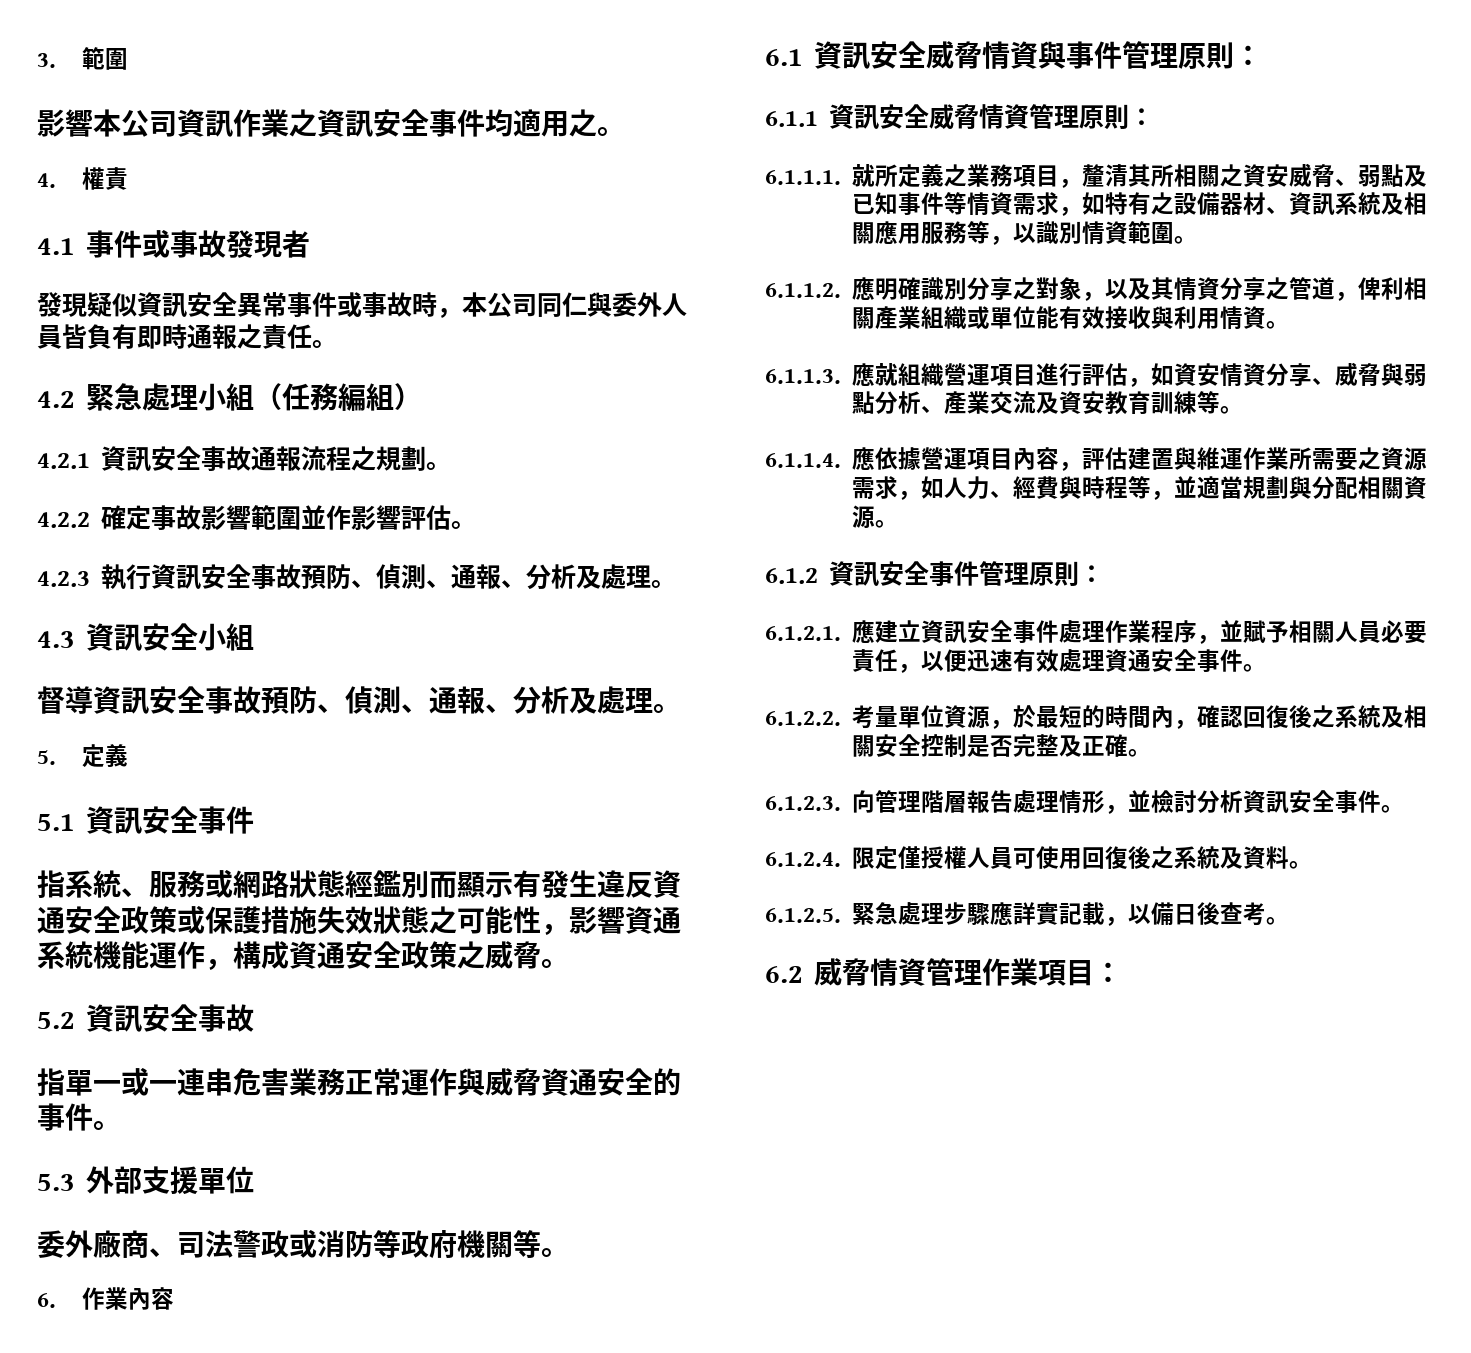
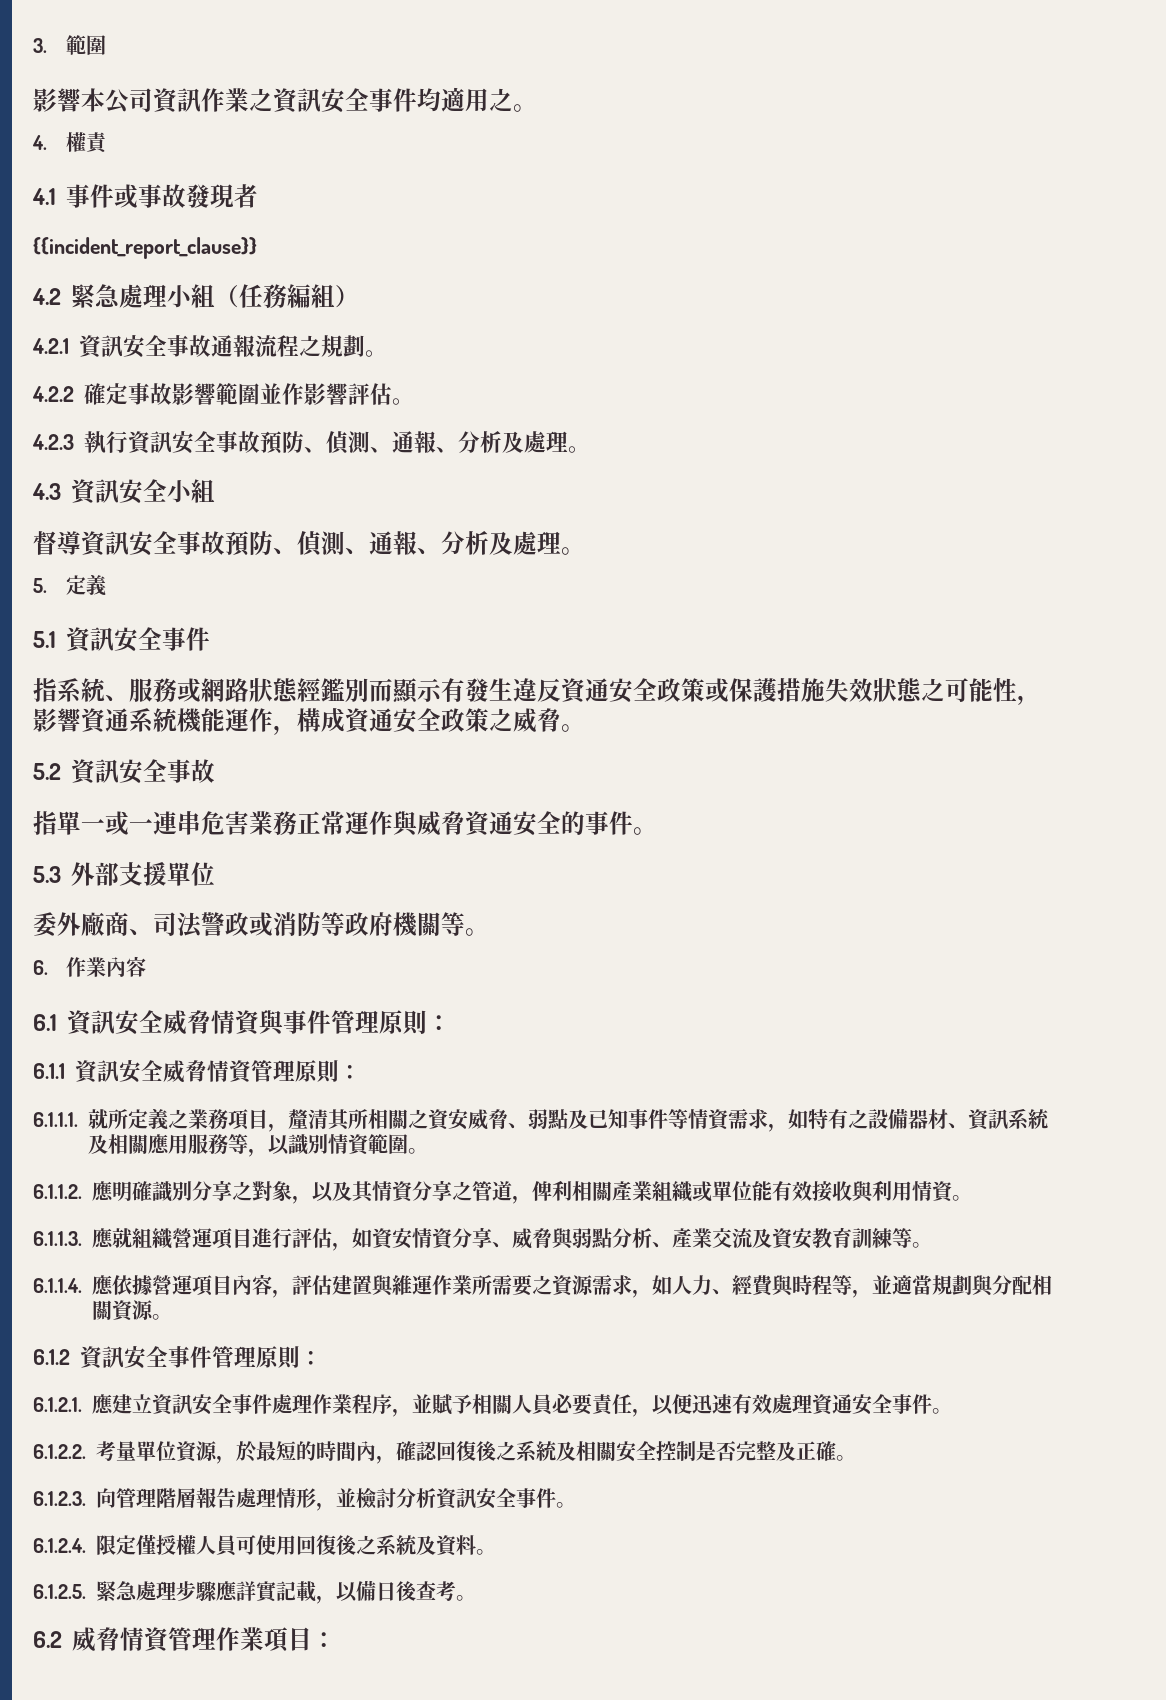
- 發現疑似資訊安全異常事件或事故時，本公司同仁與委外人員皆負有即時通報之責任。
+ {{incident_report_clause}}

